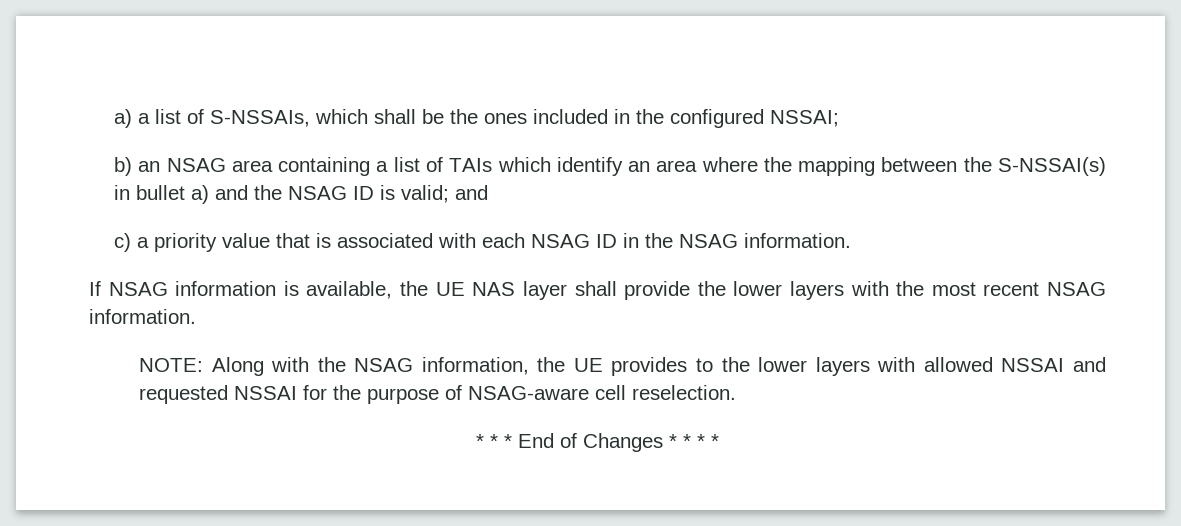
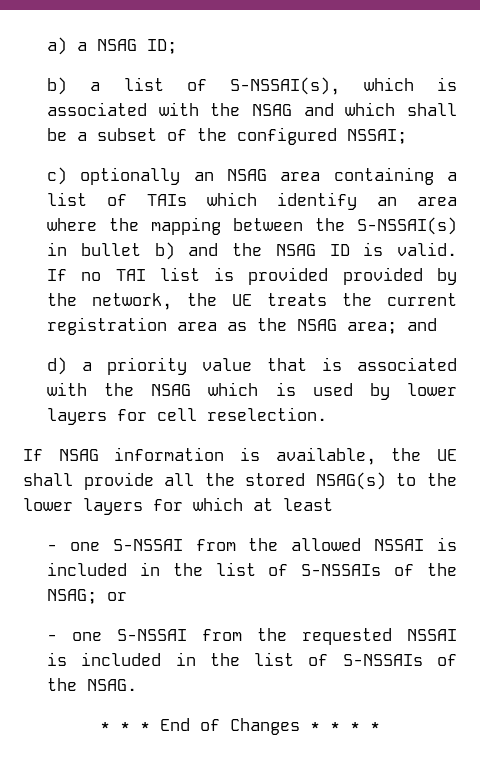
- a) a list of S-NSSAIs, which shall be the ones included in the configured NSSAI;
+ a) a NSAG ID;
+ b) a list of S-NSSAI(s), which is associated with the NSAG and which shall be a subset of the configured NSSAI;
- b) an NSAG area containing a list of TAIs which identify an area where the mapping between the S-NSSAI(s) in bullet a) and the NSAG ID is valid; and
+ c) optionally an NSAG area containing a list of TAIs which identify an area where the mapping between the S-NSSAI(s) in bullet b) and the NSAG ID is valid. If no TAI list is provided provided by the network, the UE treats the current registration area as the NSAG area; and
- c) a priority value that is associated with each NSAG ID in the NSAG information.
+ d) a priority value that is associated with the NSAG which is used by lower layers for cell reselection.
- If NSAG information is available, the UE NAS layer shall provide the lower layers with the most recent NSAG information.
- NOTE: Along with the NSAG information, the UE provides to the lower layers with allowed NSSAI and requested NSSAI for the purpose of NSAG-aware cell reselection.
+ If NSAG information is available, the UE shall provide all the stored NSAG(s) to the lower layers for which at least
+ - one S-NSSAI from the allowed NSSAI is included in the list of S-NSSAIs of the NSAG; or
+ - one S-NSSAI from the requested NSSAI is included in the list of S-NSSAIs of the NSAG.

